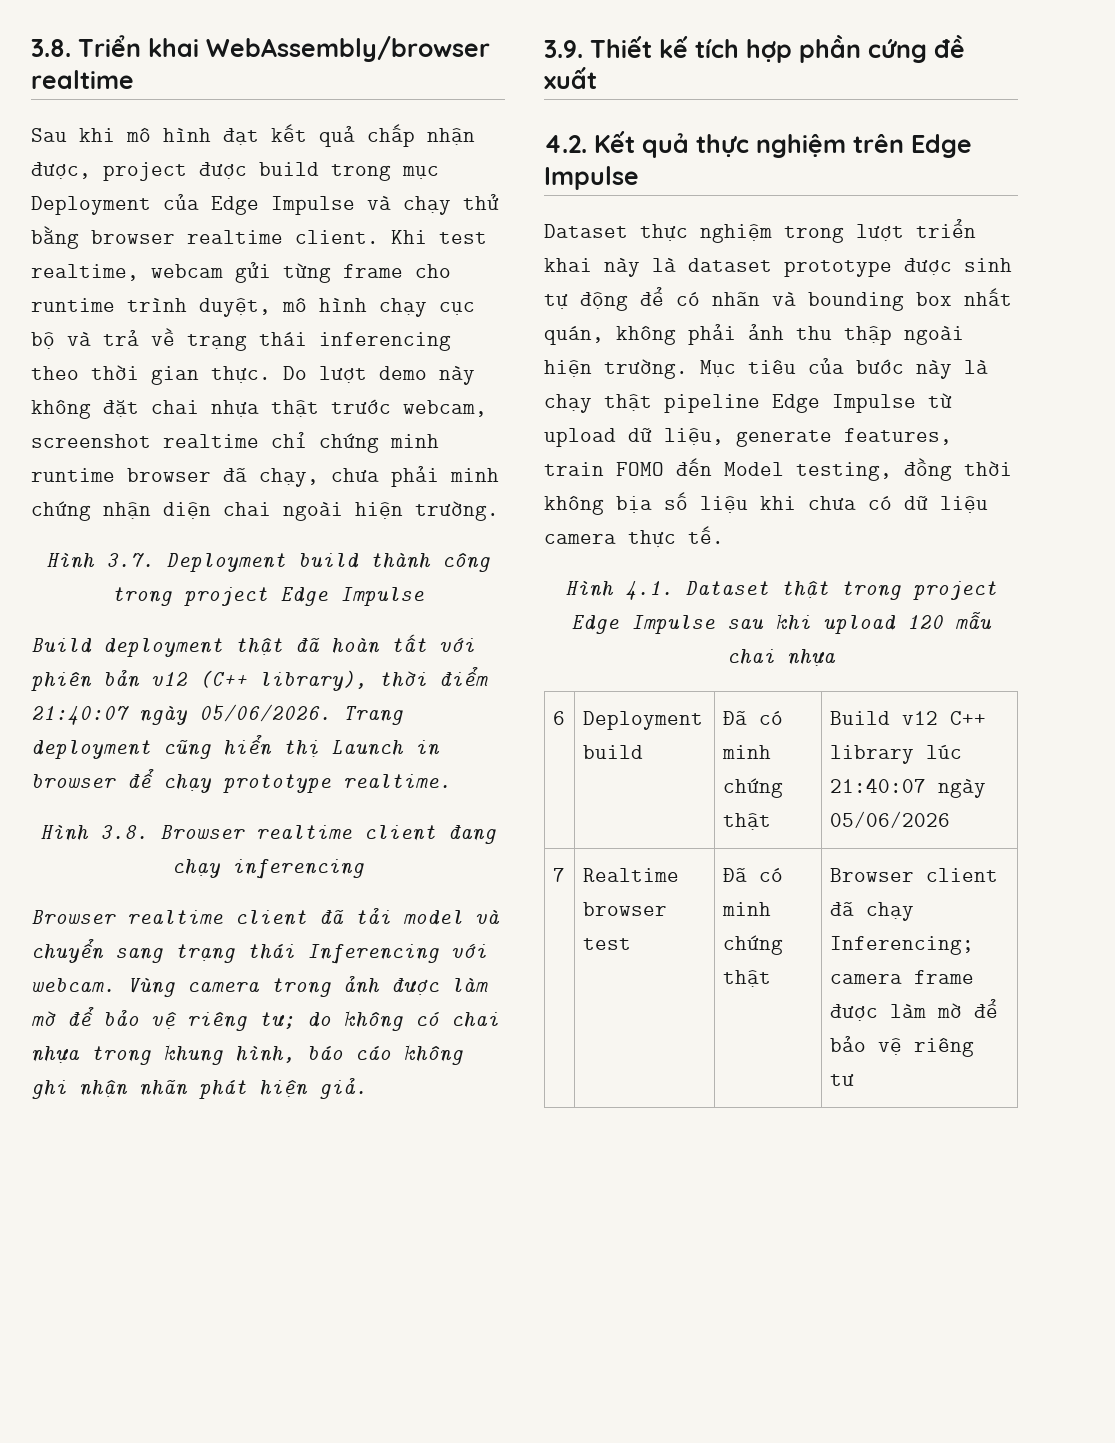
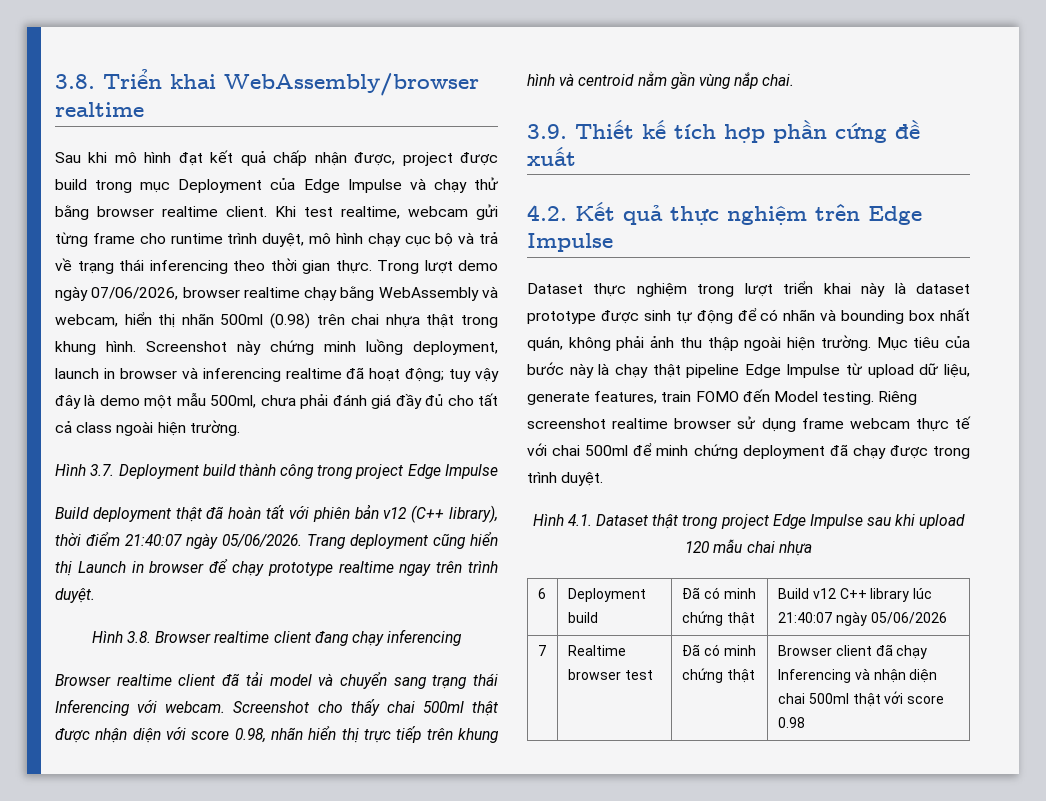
- Do lượt demo này không đặt chai nhựa thật trước webcam, screenshot realtime chỉ chứng minh runtime browser đã chạy, chưa phải minh chứng nhận diện chai ngoài hiện trường.
+ Trong lượt demo ngày 07/06/2026, browser realtime chạy bằng WebAssembly và webcam, hiển thị nhãn 500ml (0.98) trên chai nhựa thật trong khung hình. Screenshot này chứng minh luồng deployment, launch in browser và inferencing realtime đã hoạt động; tuy vậy đây là demo một mẫu 500ml, chưa phải đánh giá đầy đủ cho tất cả class ngoài hiện trường.
- Trang deployment cũng hiển thị Launch in browser để chạy prototype realtime.
+ Trang deployment cũng hiển thị Launch in browser để chạy prototype realtime ngay trên trình duyệt.
- Vùng camera trong ảnh được làm mờ để bảo vệ riêng tư; do không có chai nhựa trong khung hình, báo cáo không ghi nhận nhãn phát hiện giả.
+ Screenshot cho thấy chai 500ml thật được nhận diện với score 0.98, nhãn hiển thị trực tiếp trên khung hình và centroid nằm gần vùng nắp chai.
- Mục tiêu của bước này là chạy thật pipeline Edge Impulse từ upload dữ liệu, generate features, train FOMO đến Model testing, đồng thời không bịa số liệu khi chưa có dữ liệu camera thực tế.
+ Mục tiêu của bước này là chạy thật pipeline Edge Impulse từ upload dữ liệu, generate features, train FOMO đến Model testing. Riêng screenshot realtime browser sử dụng frame webcam thực tế với chai 500ml để minh chứng deployment đã chạy được trong trình duyệt.
- 7 | Realtime browser test | Đã có minh chứng thật | Browser client đã chạy Inferencing; camera frame được làm mờ để bảo vệ riêng tư
+ 7 | Realtime browser test | Đã có minh chứng thật | Browser client đã chạy Inferencing và nhận diện chai 500ml thật với score 0.98

